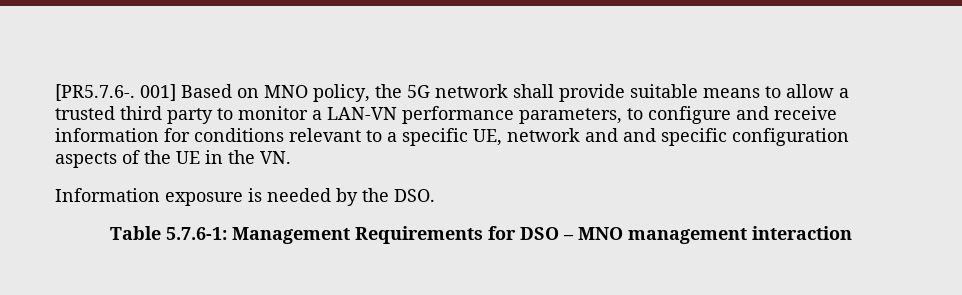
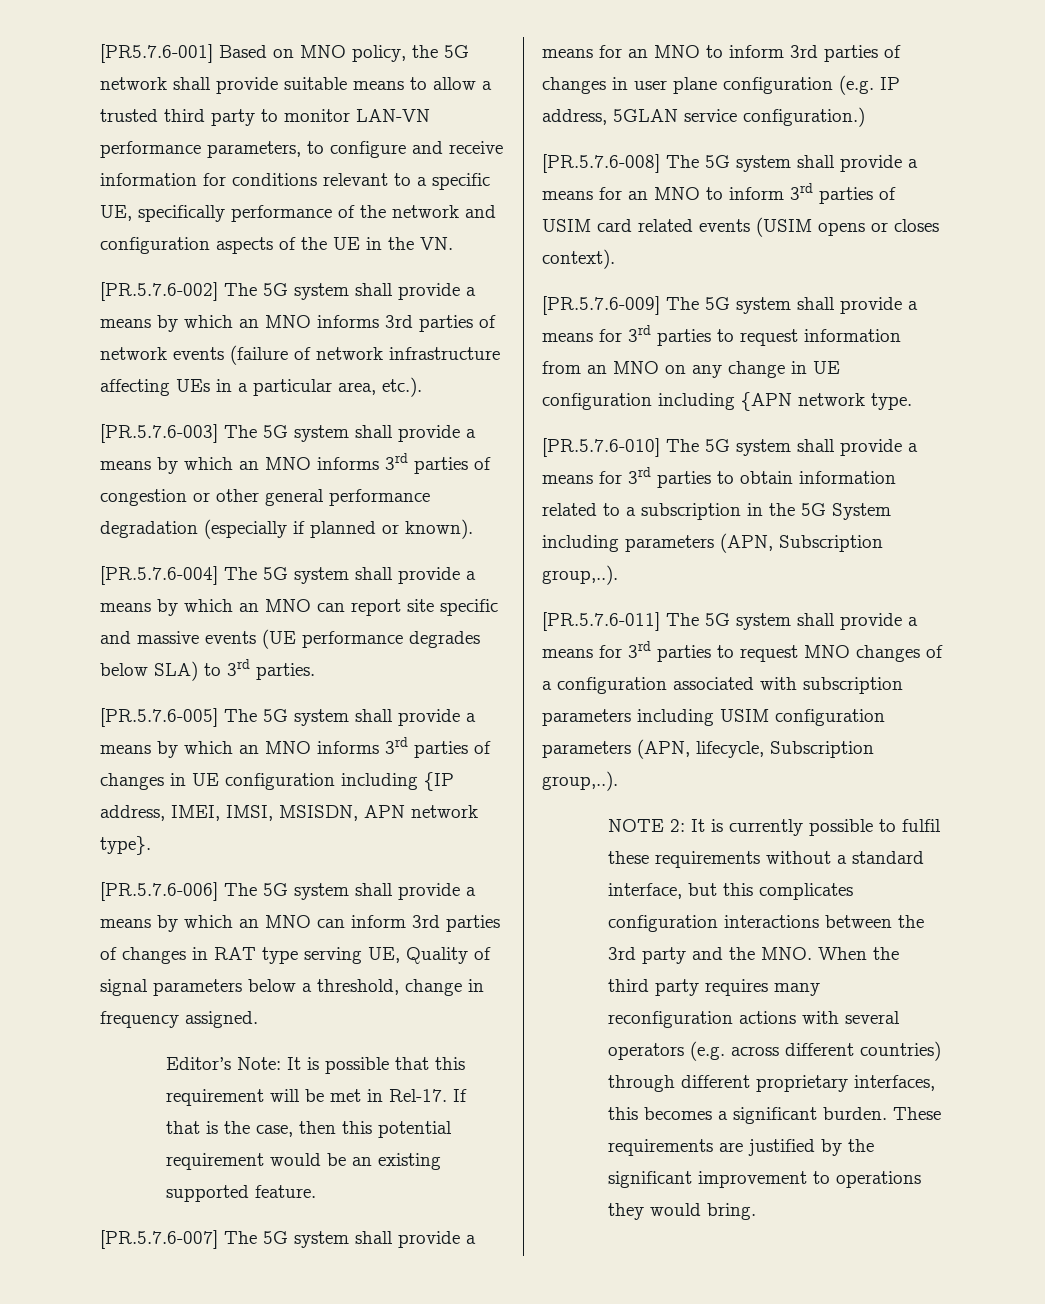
- [PR5.7.6-. 001] Based on MNO policy, the 5G network shall provide suitable means to allow a trusted third party to monitor a LAN-VN performance parameters, to configure and receive information for conditions relevant to a specific UE, network and and specific configuration aspects of the UE in the VN.
+ [PR5.7.6-001] Based on MNO policy, the 5G network shall provide suitable means to allow a trusted third party to monitor LAN-VN performance parameters, to configure and receive information for conditions relevant to a specific UE, specifically performance of the network and configuration aspects of the UE in the VN.
- Information exposure is needed by the DSO.
- Table 5.7.6-1: Management Requirements for DSO – MNO management interaction
+ [PR.5.7.6-002] The 5G system shall provide a means by which an MNO informs 3rd parties of network events (failure of network infrastructure affecting UEs in a particular area, etc.).
+ [PR.5.7.6-003] The 5G system shall provide a means by which an MNO informs 3rd parties of congestion or other general performance degradation (especially if planned or known).
+ [PR.5.7.6-004] The 5G system shall provide a means by which an MNO can report site specific and massive events (UE performance degrades below SLA) to 3rd parties.
+ [PR.5.7.6-005] The 5G system shall provide a means by which an MNO informs 3rd parties of changes in UE configuration including {IP address, IMEI, IMSI, MSISDN, APN network type}.
+ [PR.5.7.6-006] The 5G system shall provide a means by which an MNO can inform 3rd parties of changes in RAT type serving UE, Quality of signal parameters below a threshold, change in frequency assigned.
+ Editor’s Note: It is possible that this requirement will be met in Rel-17. If that is the case, then this potential requirement would be an existing supported feature.
+ [PR.5.7.6-007] The 5G system shall provide a means for an MNO to inform 3rd parties of changes in user plane configuration (e.g. IP address, 5GLAN service configuration.)
+ [PR.5.7.6-008] The 5G system shall provide a means for an MNO to inform 3rd parties of USIM card related events (USIM opens or closes context).
+ [PR.5.7.6-009] The 5G system shall provide a means for 3rd parties to request information from an MNO on any change in UE configuration including {APN network type.
+ [PR.5.7.6-010] The 5G system shall provide a means for 3rd parties to obtain information related to a subscription in the 5G System including parameters (APN, Subscription group,..).
+ [PR.5.7.6-011] The 5G system shall provide a means for 3rd parties to request MNO changes of a configuration associated with subscription parameters including USIM configuration parameters (APN, lifecycle, Subscription group,..).
+ NOTE 2: It is currently possible to fulfil these requirements without a standard interface, but this complicates configuration interactions between the 3rd party and the MNO. When the third party requires many reconfiguration actions with several operators (e.g. across different countries) through different proprietary interfaces, this becomes a significant burden. These requirements are justified by the significant improvement to operations they would bring.

